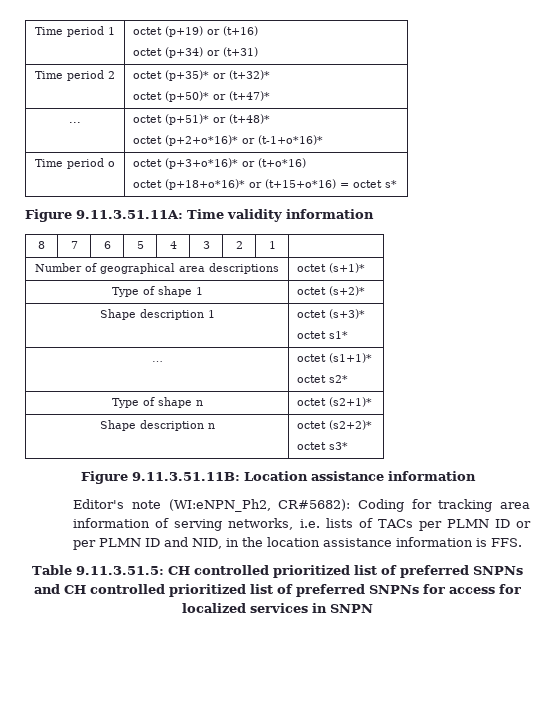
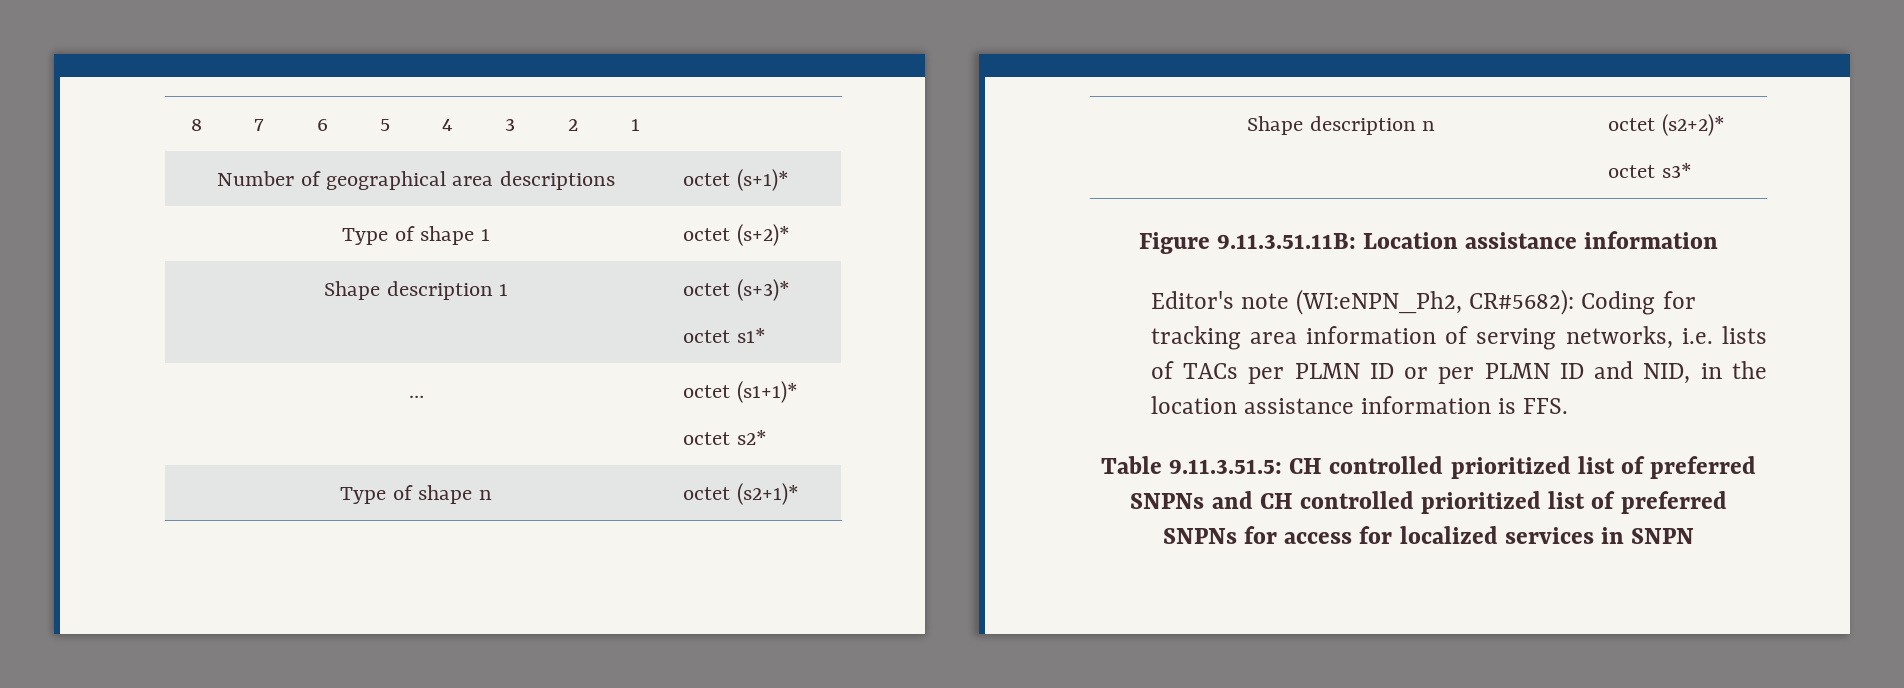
- Time period 1 | octet (p+19) or (t+16)
- octet (p+34) or (t+31)
- Time period 2 | octet (p+35)* or (t+32)*
- octet (p+50)* or (t+47)*
- ... | octet (p+51)* or (t+48)*
- octet (p+2+o*16)* or (t-1+o*16)*
- Time period o | octet (p+3+o*16)* or (t+o*16)
- octet (p+18+o*16)* or (t+15+o*16) = octet s*
- Figure 9.11.3.51.11A: Time validity information

